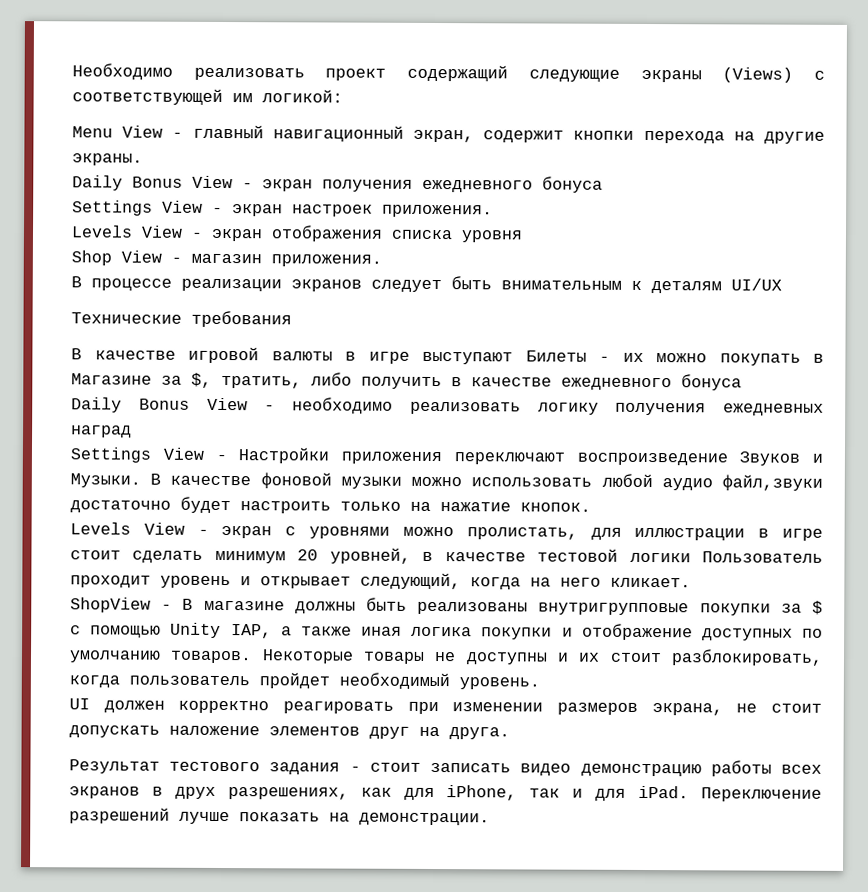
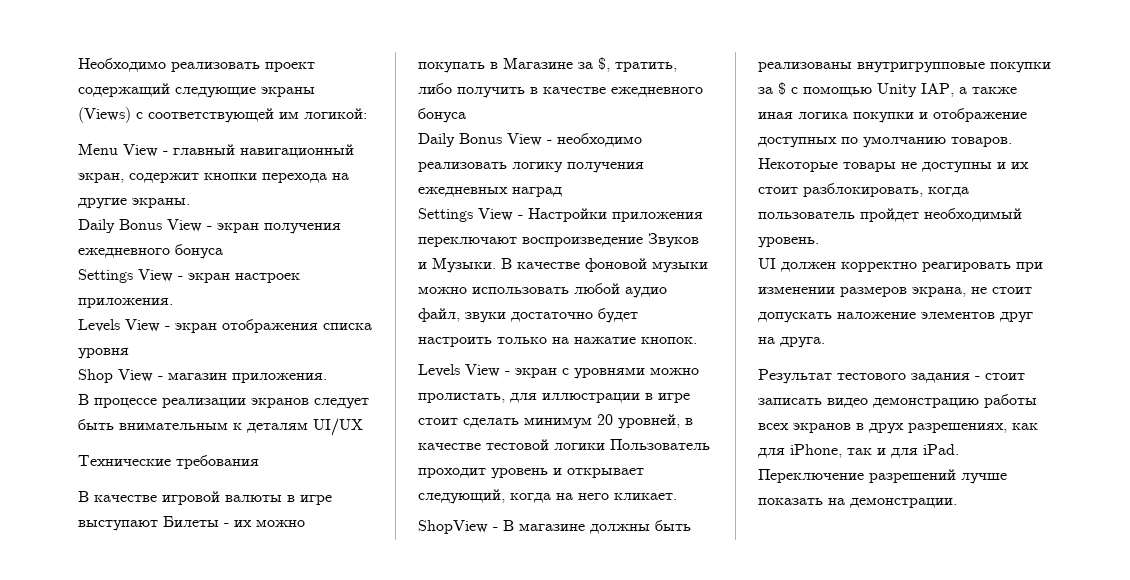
- В качестве фоновой музыки можно использовать любой аудио файл,звуки достаточно будет настроить только на нажатие кнопок.
+ В качестве фоновой музыки можно использовать любой аудио файл, звуки достаточно будет настроить только на нажатие кнопок.

